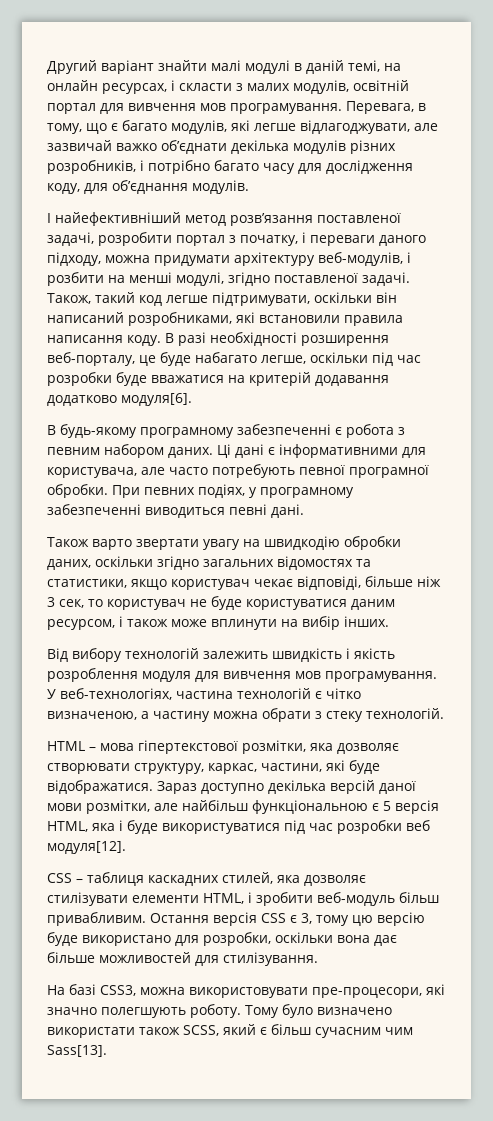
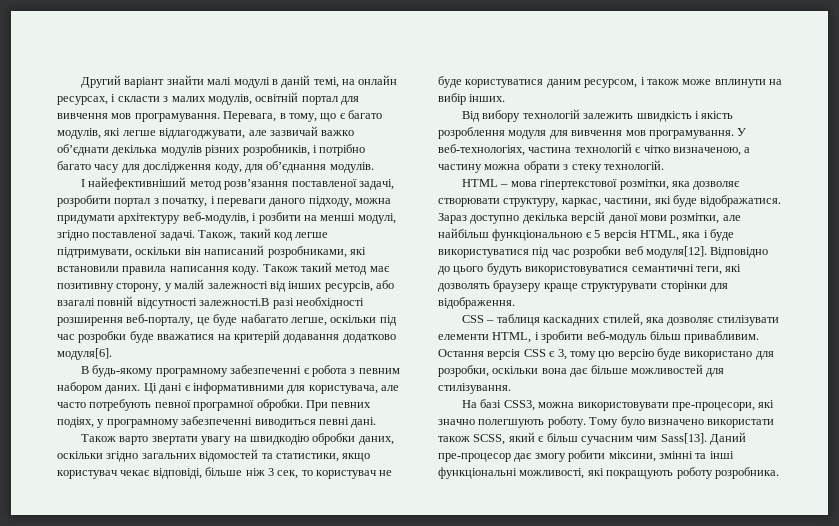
- В разі необхідності розширення веб-порталу, це буде набагато легше, оскільки під час розробки буде вважатися на критерій додавання додатково модуля[6].
+ Також такий метод має позитивну сторону, у малій залежності від інших ресурсів, або взагалі повній відсутності залежності.В разі необхідності розширення веб-порталу, це буде набагато легше, оскільки під час розробки буде вважатися на критерій додавання додатково модуля[6].
- Також варто звертати увагу на швидкодію обробки даних, оскільки згідно загальних відомостях та статистики, якщо користувач чекає відповіді, більше ніж 3 сек, то користувач не буде користуватися даним ресурсом, і також може вплинути на вибір інших.
+ Також варто звертати увагу на швидкодію обробки даних, оскільки згідно загальних відомостей та статистики, якщо користувач чекає відповіді, більше ніж 3 сек, то користувач не буде користуватися даним ресурсом, і також може вплинути на вибір інших.
+ Відповідно до цього будуть використовуватися семантичні теги, які дозволять браузеру краще структурувати сторінки для відображення.
+ Даний пре-процесор дає змогу робити міксини, змінні та інші функціональні можливості, які покращують роботу розробника.

